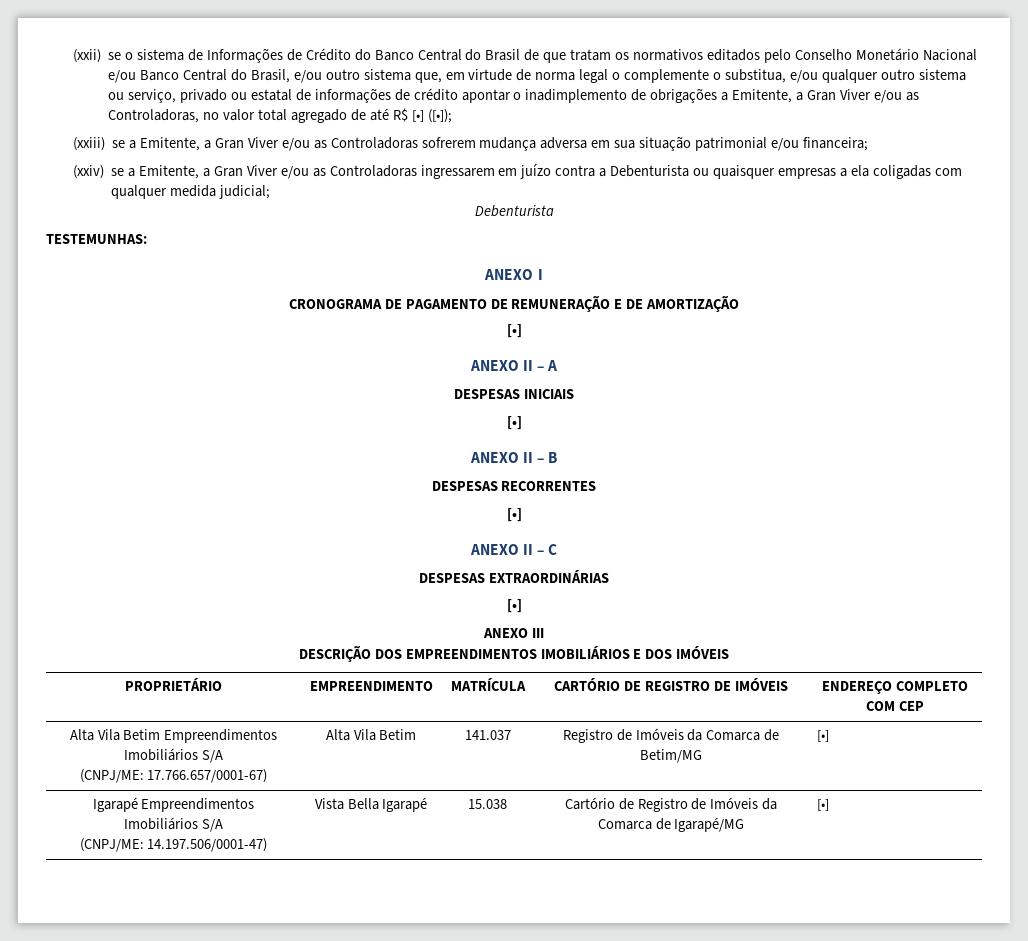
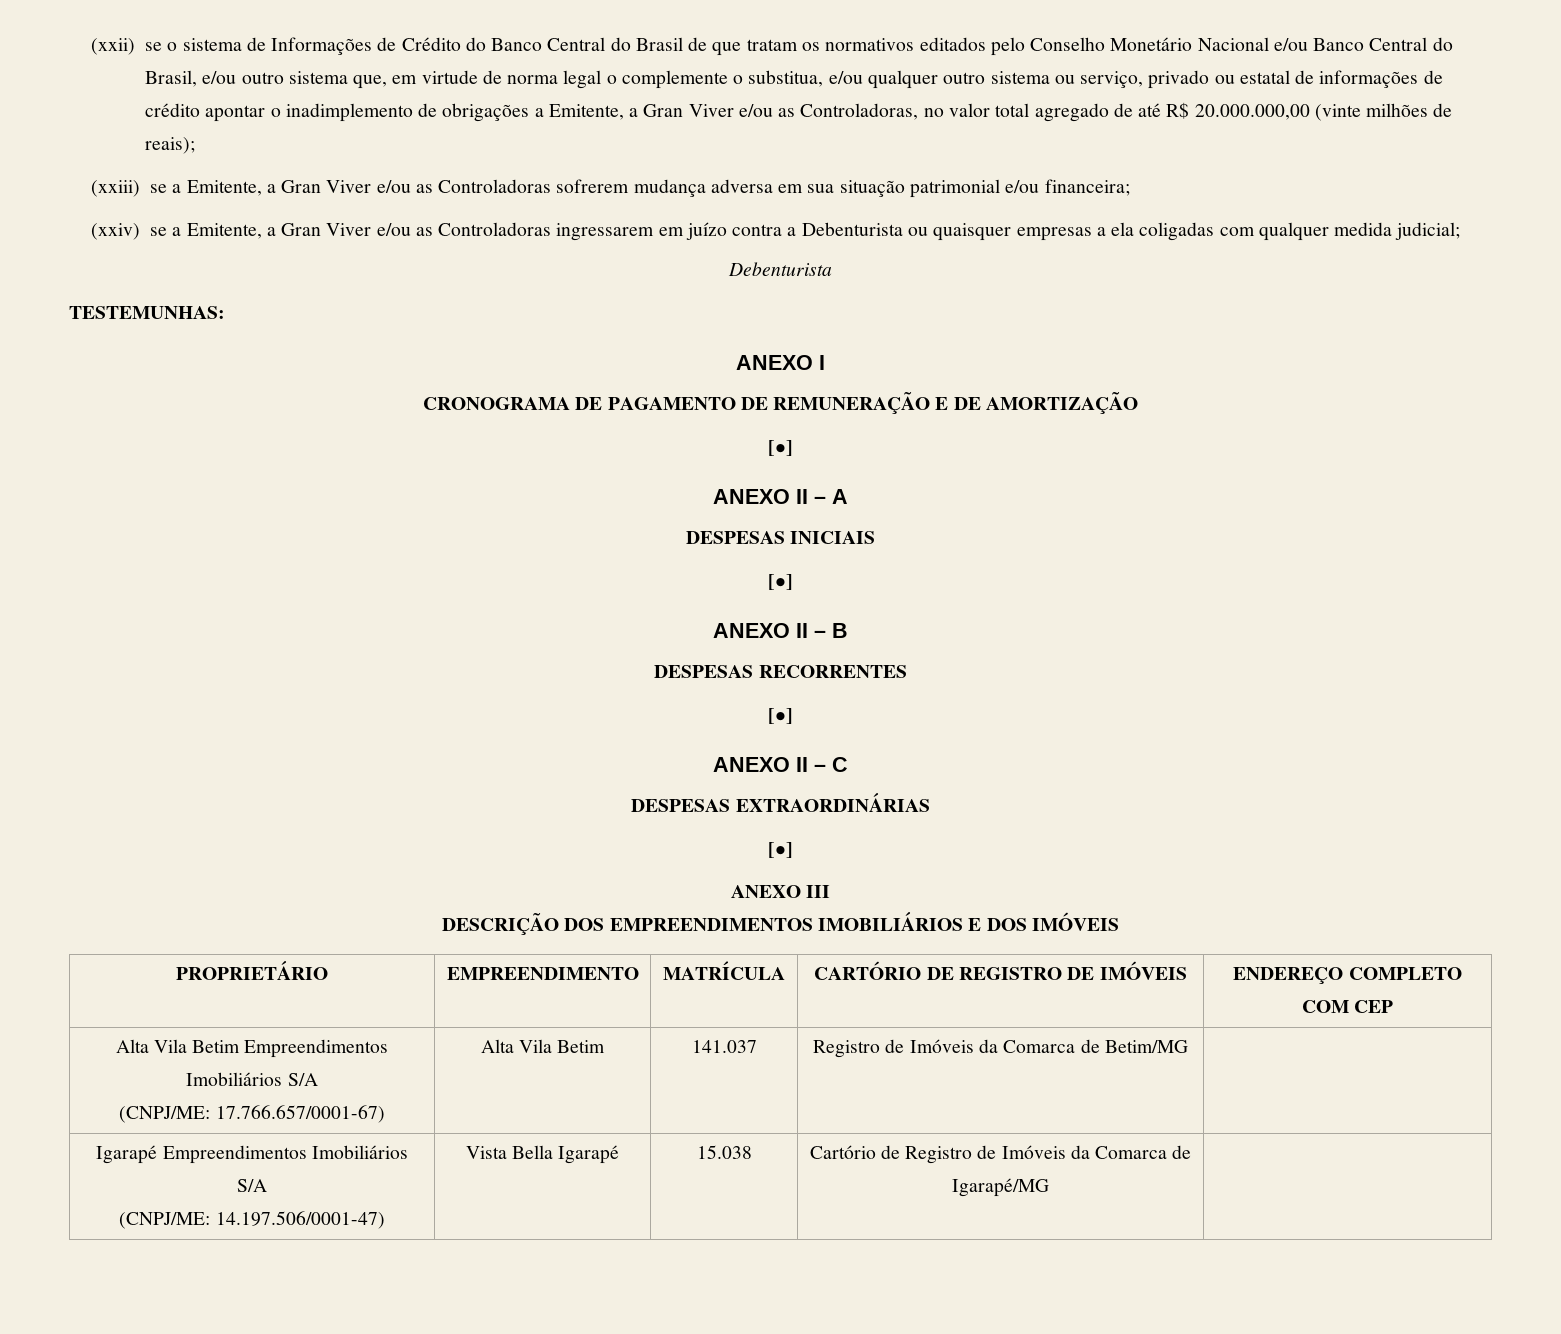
- (xxii) se o sistema de Informações de Crédito do Banco Central do Brasil de que tratam os normativos editados pelo Conselho Monetário Nacional e/ou Banco Central do Brasil, e/ou outro sistema que, em virtude de norma legal o complemente o substitua, e/ou qualquer outro sistema ou serviço, privado ou estatal de informações de crédito apontar o inadimplemento de obrigações a Emitente, a Gran Viver e/ou as Controladoras, no valor total agregado de até R$ [•] ([•]);
+ (xxii) se o sistema de Informações de Crédito do Banco Central do Brasil de que tratam os normativos editados pelo Conselho Monetário Nacional e/ou Banco Central do Brasil, e/ou outro sistema que, em virtude de norma legal o complemente o substitua, e/ou qualquer outro sistema ou serviço, privado ou estatal de informações de crédito apontar o inadimplemento de obrigações a Emitente, a Gran Viver e/ou as Controladoras, no valor total agregado de até R$ 20.000.000,00 (vinte milhões de reais);
  Alta Vila Betim Empreendimentos Imobiliários S/A
- (CNPJ/ME: 17.766.657/0001-67) | Alta Vila Betim | 141.037 | Registro de Imóveis da Comarca de Betim/MG | [•]
+ (CNPJ/ME: 17.766.657/0001-67) | Alta Vila Betim | 141.037 | Registro de Imóveis da Comarca de Betim/MG |
  Igarapé Empreendimentos Imobiliários S/A
- (CNPJ/ME: 14.197.506/0001-47) | Vista Bella Igarapé | 15.038 | Cartório de Registro de Imóveis da Comarca de Igarapé/MG | [•]
+ (CNPJ/ME: 14.197.506/0001-47) | Vista Bella Igarapé | 15.038 | Cartório de Registro de Imóveis da Comarca de Igarapé/MG |

